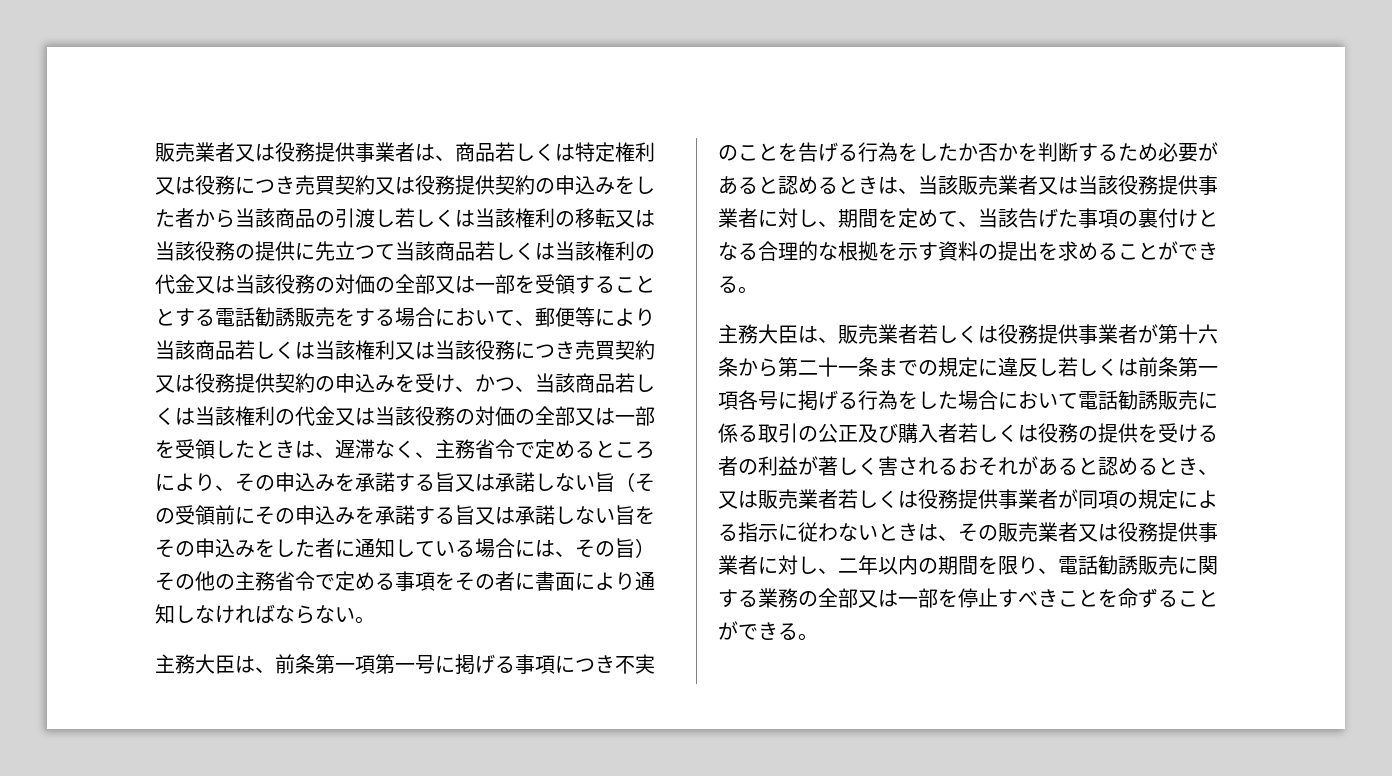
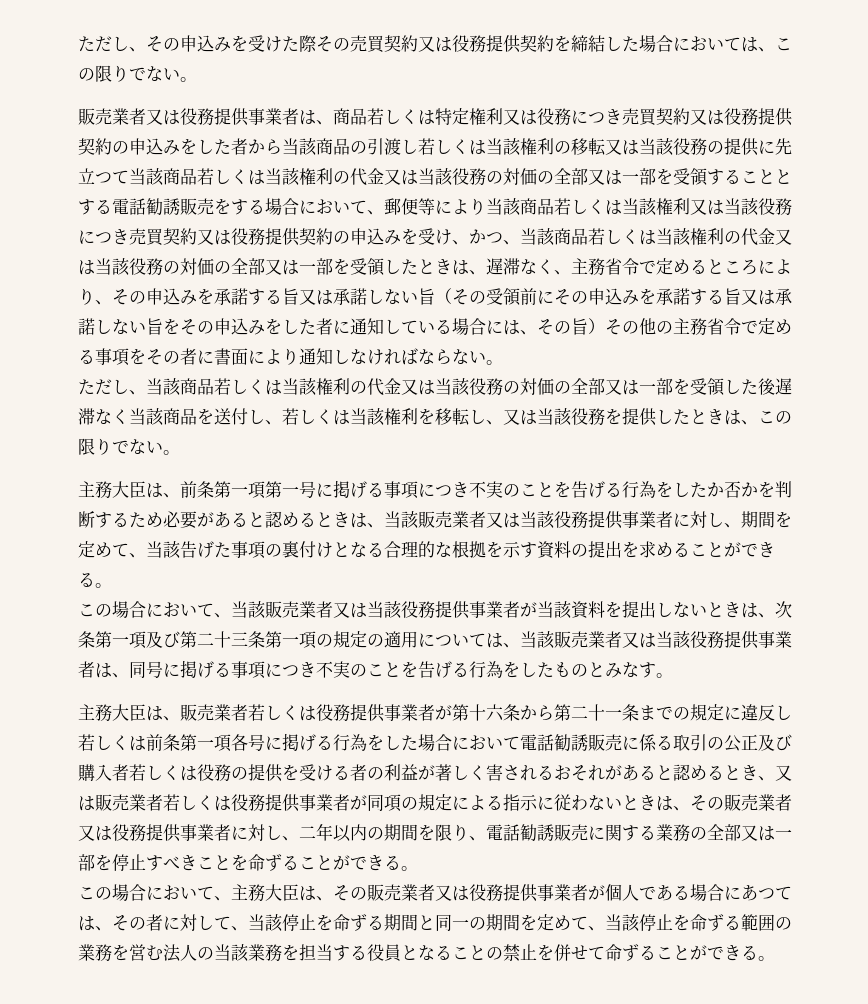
+ ただし、その申込みを受けた際その売買契約又は役務提供契約を締結した場合においては、この限りでない。
+ ただし、当該商品若しくは当該権利の代金又は当該役務の対価の全部又は一部を受領した後遅滞なく当該商品を送付し、若しくは当該権利を移転し、又は当該役務を提供したときは、この限りでない。
+ この場合において、当該販売業者又は当該役務提供事業者が当該資料を提出しないときは、次条第一項及び第二十三条第一項の規定の適用については、当該販売業者又は当該役務提供事業者は、同号に掲げる事項につき不実のことを告げる行為をしたものとみなす。
+ この場合において、主務大臣は、その販売業者又は役務提供事業者が個人である場合にあつては、その者に対して、当該停止を命ずる期間と同一の期間を定めて、当該停止を命ずる範囲の業務を営む法人の当該業務を担当する役員となることの禁止を併せて命ずることができる。

